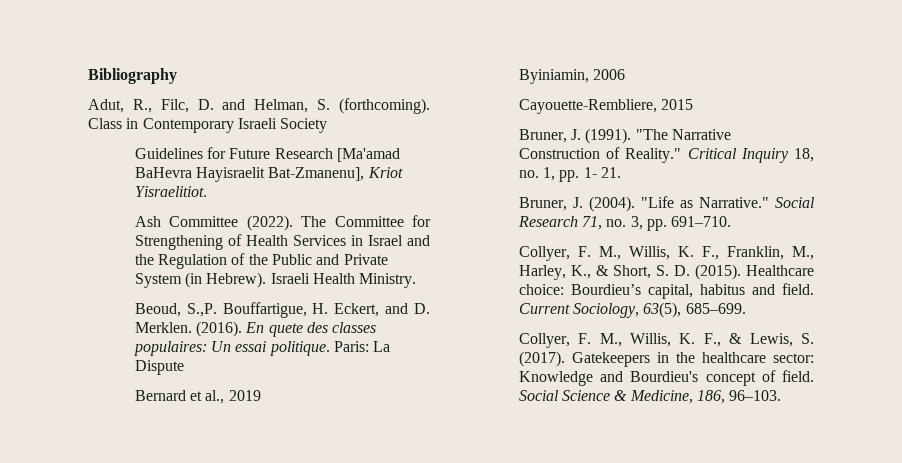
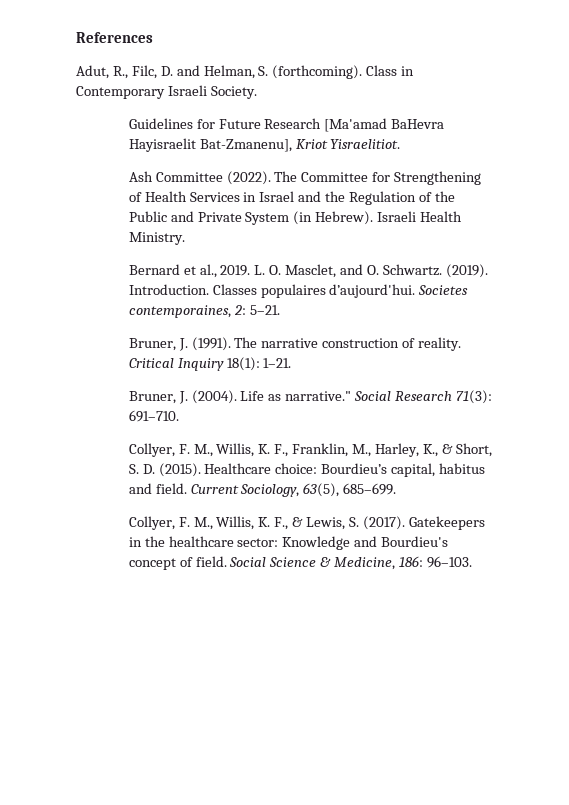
- Bibliography
+ References
- Class in Contemporary Israeli Society
+ Class in Contemporary Israeli Society.
- Beoud, S.,P. Bouffartigue, H. Eckert, and D. Merklen. (2016). En quete des classes populaires: Un essai politique. Paris: La Dispute
- Bernard et al., 2019
- Byiniamin, 2006
- Cayouette-Rembliere, 2015
- Bruner, J. (1991). "The Narrative Construction of Reality." Critical Inquiry 18, no. 1, pp. 1- 21.
- Bruner, J. (2004). "Life as Narrative." Social Research 71, no. 3, pp. 691–710.
+ Bernard et al., 2019. L. O. Masclet, and O. Schwartz. (2019). Introduction. Classes populaires d’aujourd'hui. Societes contemporaines, 2: 5–21.
+ Bruner, J. (1991). The narrative construction of reality. Critical Inquiry 18(1): 1–21.
+ Bruner, J. (2004). Life as narrative." Social Research 71(3): 691–710.
- Social Science & Medicine, 186, 96–103.
+ Social Science & Medicine, 186: 96–103.

